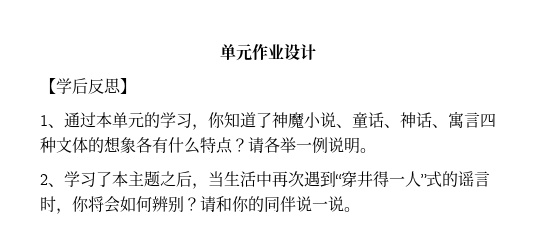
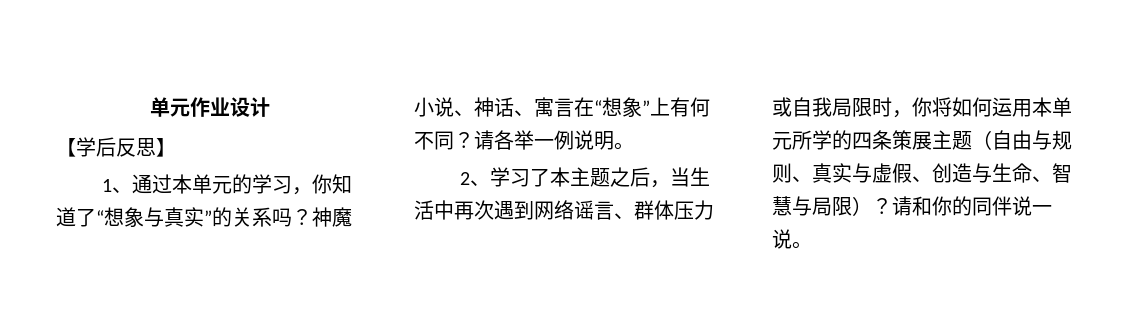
- 1、通过本单元的学习，你知道了神魔小说、童话、神话、寓言四种文体的想象各有什么特点？
+ 1、通过本单元的学习，你知道了“想象与真实”的关系吗？神魔小说、神话、寓言在“想象”上有何不同？
- 2、学习了本主题之后，当生活中再次遇到“穿井得一人”式的谣言时，你将会如何辨别？
+ 2、学习了本主题之后，当生活中再次遇到网络谣言、群体压力或自我局限时，你将如何运用本单元所学的四条策展主题（自由与规则、真实与虚假、创造与生命、智慧与局限）？

